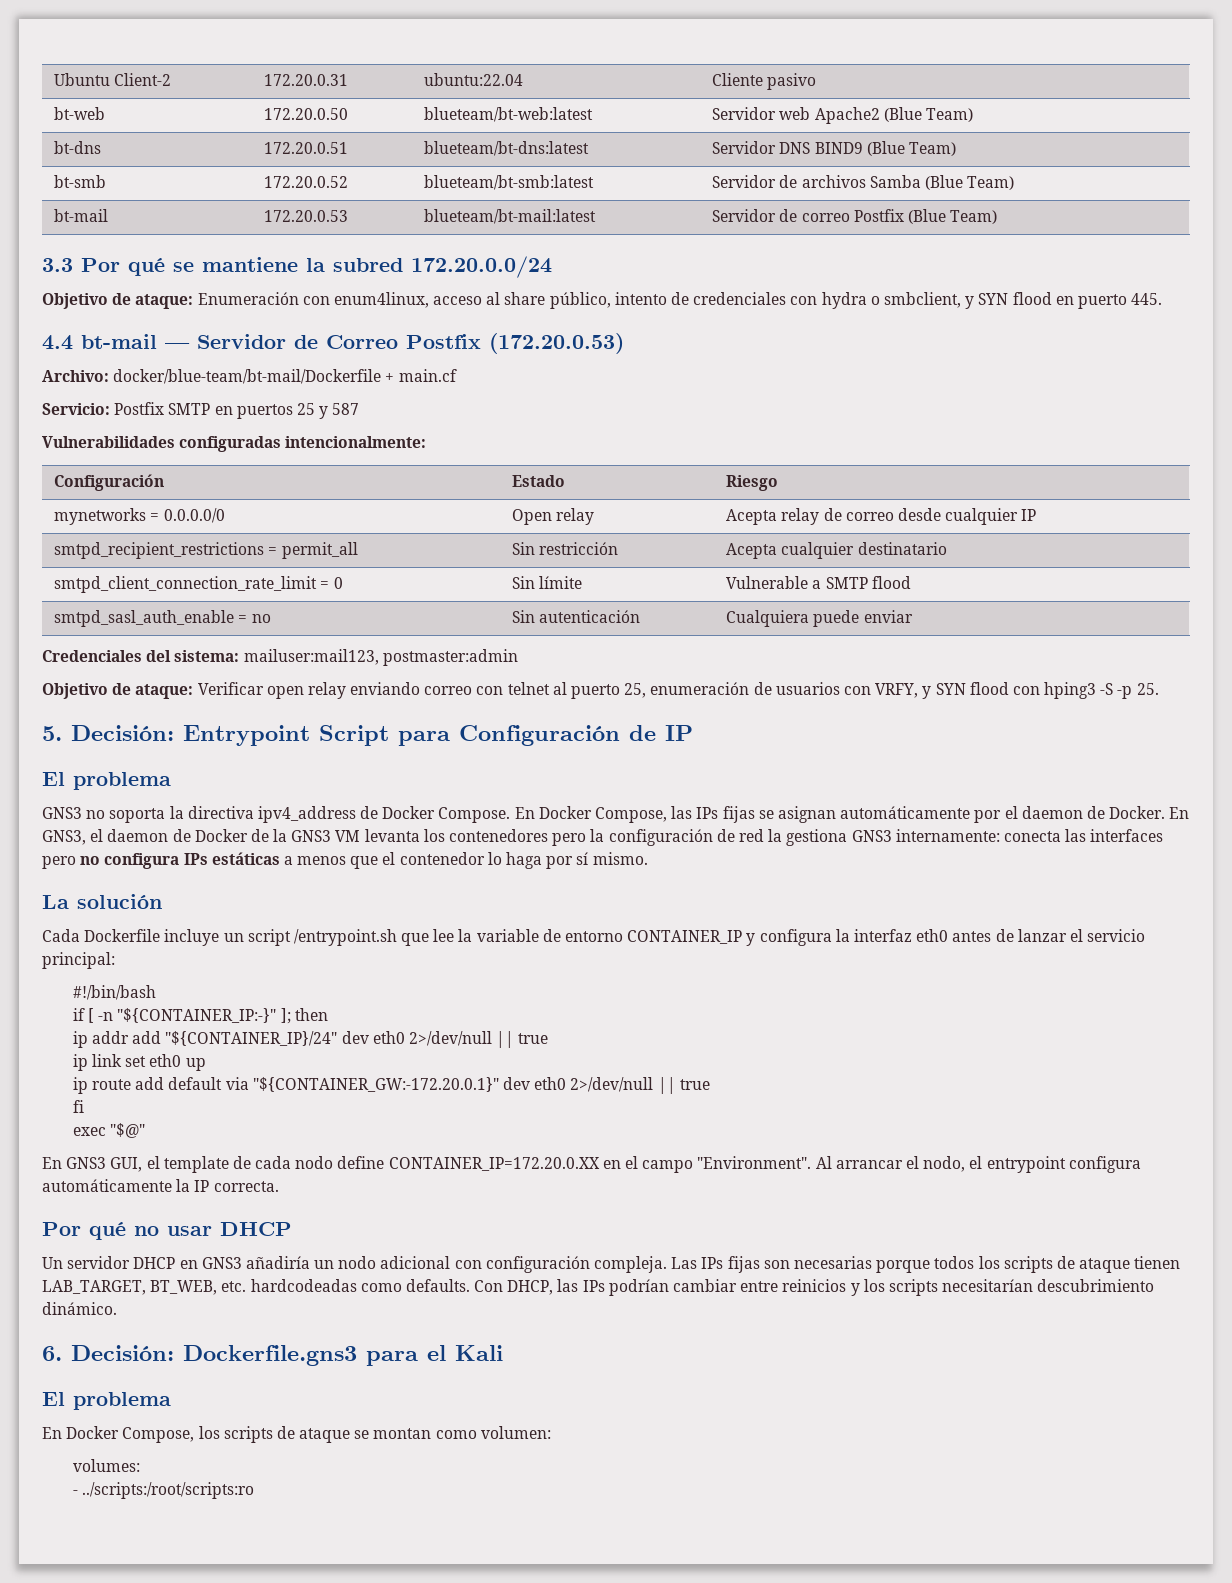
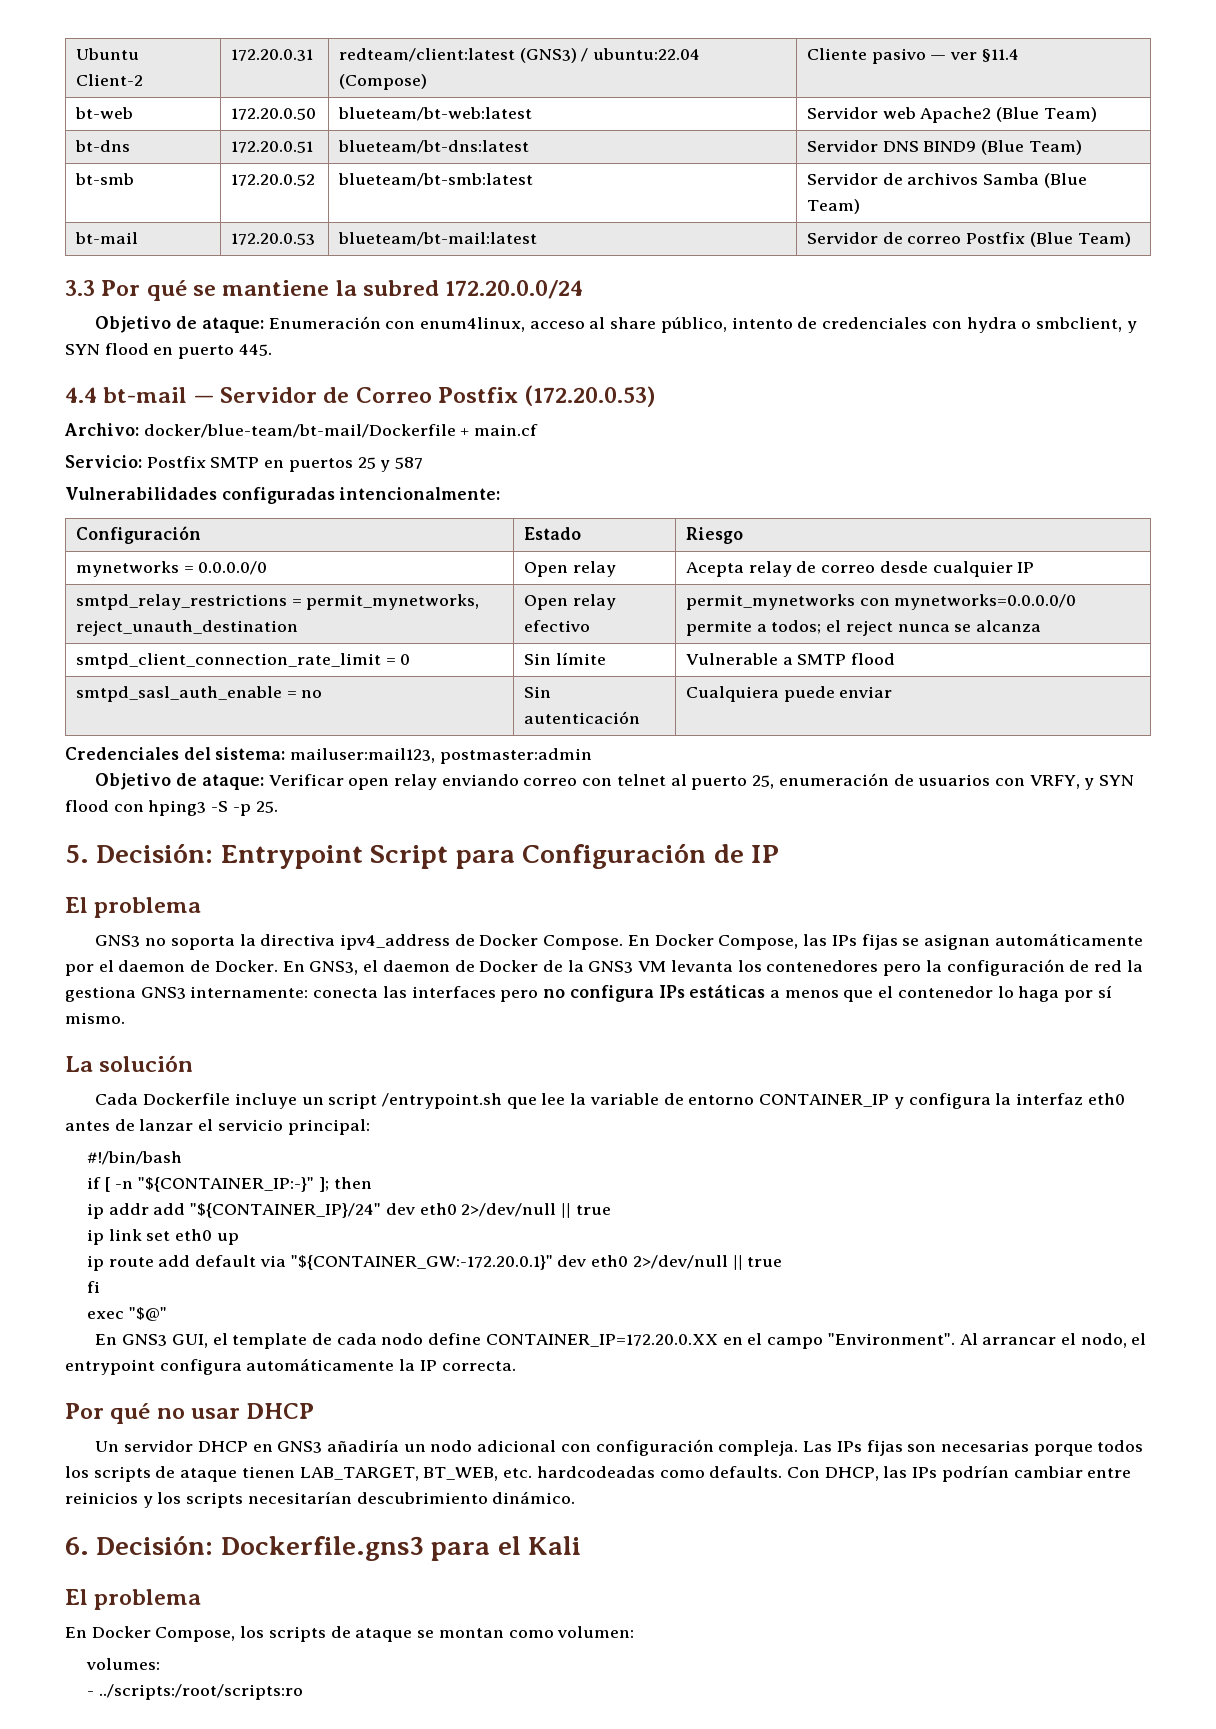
- Ubuntu Client-2 | 172.20.0.31 | ubuntu:22.04 | Cliente pasivo
+ Ubuntu Client-2 | 172.20.0.31 | redteam/client:latest (GNS3) / ubuntu:22.04 (Compose) | Cliente pasivo — ver §11.4
- smtpd_recipient_restrictions = permit_all | Sin restricción | Acepta cualquier destinatario
+ smtpd_relay_restrictions = permit_mynetworks, reject_unauth_destination | Open relay efectivo | permit_mynetworks con mynetworks=0.0.0.0/0 permite a todos; el reject nunca se alcanza

